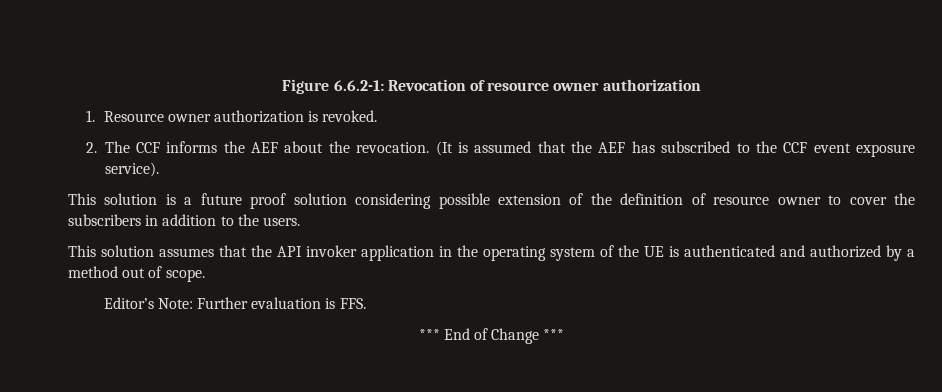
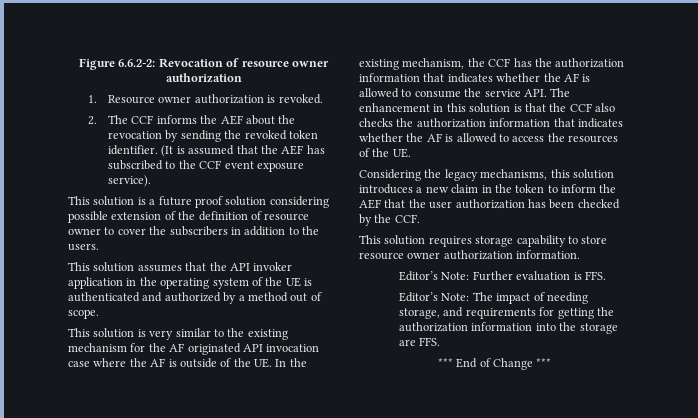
- Figure 6.6.2-1: Revocation of resource owner authorization
+ Figure 6.6.2-2: Revocation of resource owner authorization
- 2. The CCF informs the AEF about the revocation.
+ 2. The CCF informs the AEF about the revocation by sending the revoked token identifier.
+ This solution is very similar to the existing mechanism for the AF originated API invocation case where the AF is outside of the UE. In the existing mechanism, the CCF has the authorization information that indicates whether the AF is allowed to consume the service API. The enhancement in this solution is that the CCF also checks the authorization information that indicates whether the AF is allowed to access the resources of the UE.
+ Considering the legacy mechanisms, this solution introduces a new claim in the token to inform the AEF that the user authorization has been checked by the CCF.
+ This solution requires storage capability to store resource owner authorization information.
+ Editor’s Note: The impact of needing storage, and requirements for getting the authorization information into the storage are FFS.

